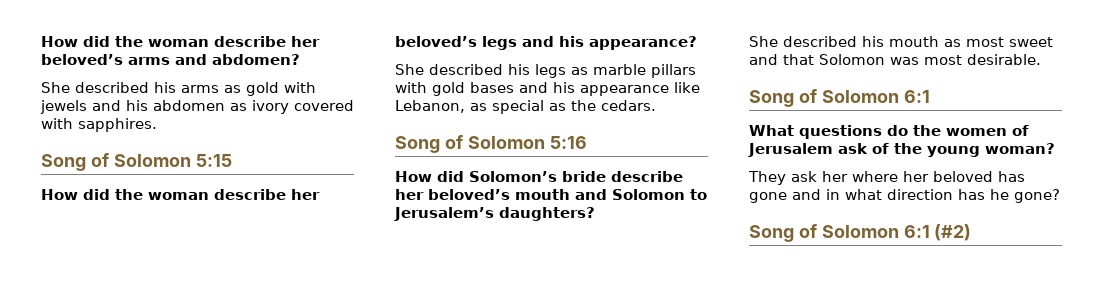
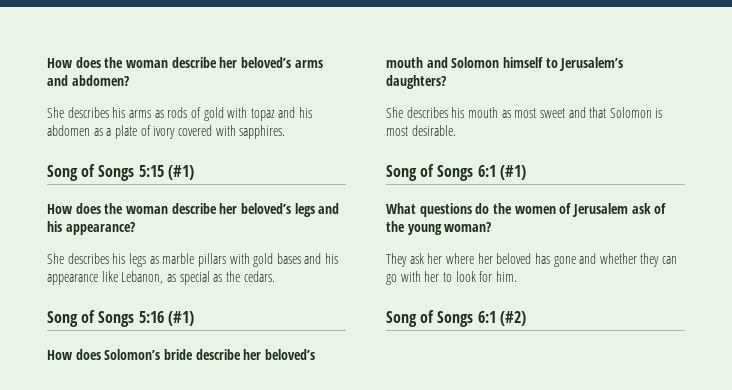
- How did the woman describe her beloved’s arms and abdomen?
+ How does the woman describe her beloved’s arms and abdomen?
- She described his arms as gold with jewels and his abdomen as ivory covered with sapphires.
+ She describes his arms as rods of gold with topaz and his abdomen as a plate of ivory covered with sapphires.
- Song of Solomon 5:15
- How did the woman describe her beloved’s legs and his appearance?
+ Song of Songs 5:15 (#1)
+ How does the woman describe her beloved’s legs and his appearance?
- She described his legs as marble pillars with gold bases and his appearance like Lebanon, as special as the cedars.
+ She describes his legs as marble pillars with gold bases and his appearance like Lebanon, as special as the cedars.
- Song of Solomon 5:16
- How did Solomon’s bride describe her beloved’s mouth and Solomon to Jerusalem’s daughters?
+ Song of Songs 5:16 (#1)
+ How does Solomon’s bride describe her beloved’s mouth and Solomon himself to Jerusalem’s daughters?
- She described his mouth as most sweet and that Solomon was most desirable.
- Song of Solomon 6:1
+ She describes his mouth as most sweet and that Solomon is most desirable.
+ Song of Songs 6:1 (#1)
- They ask her where her beloved has gone and in what direction has he gone?
- Song of Solomon 6:1 (#2)
+ They ask her where her beloved has gone and whether they can go with her to look for him.
+ Song of Songs 6:1 (#2)

